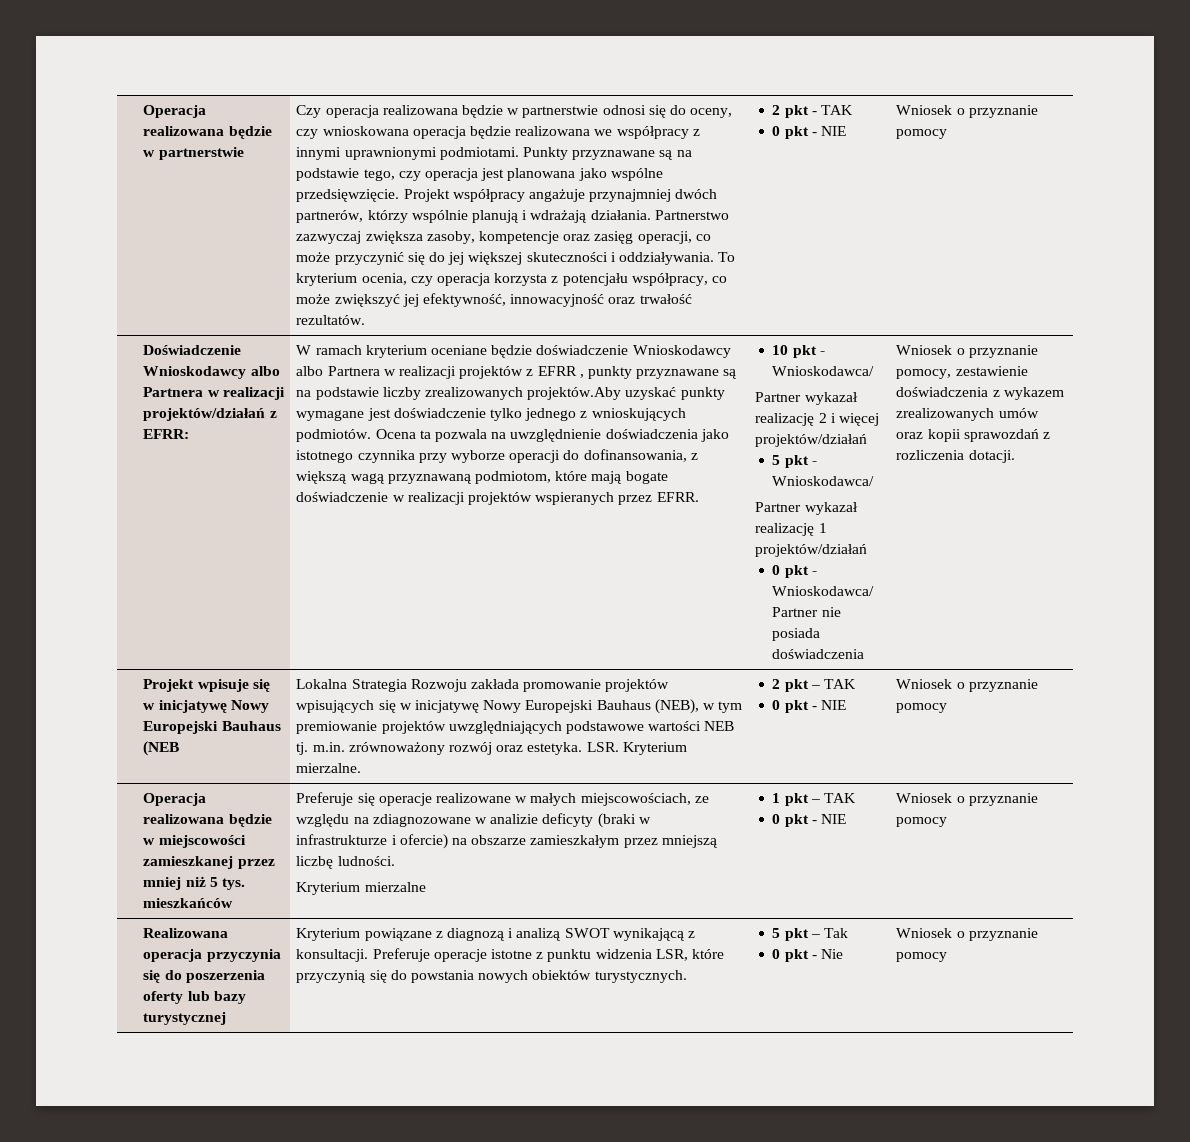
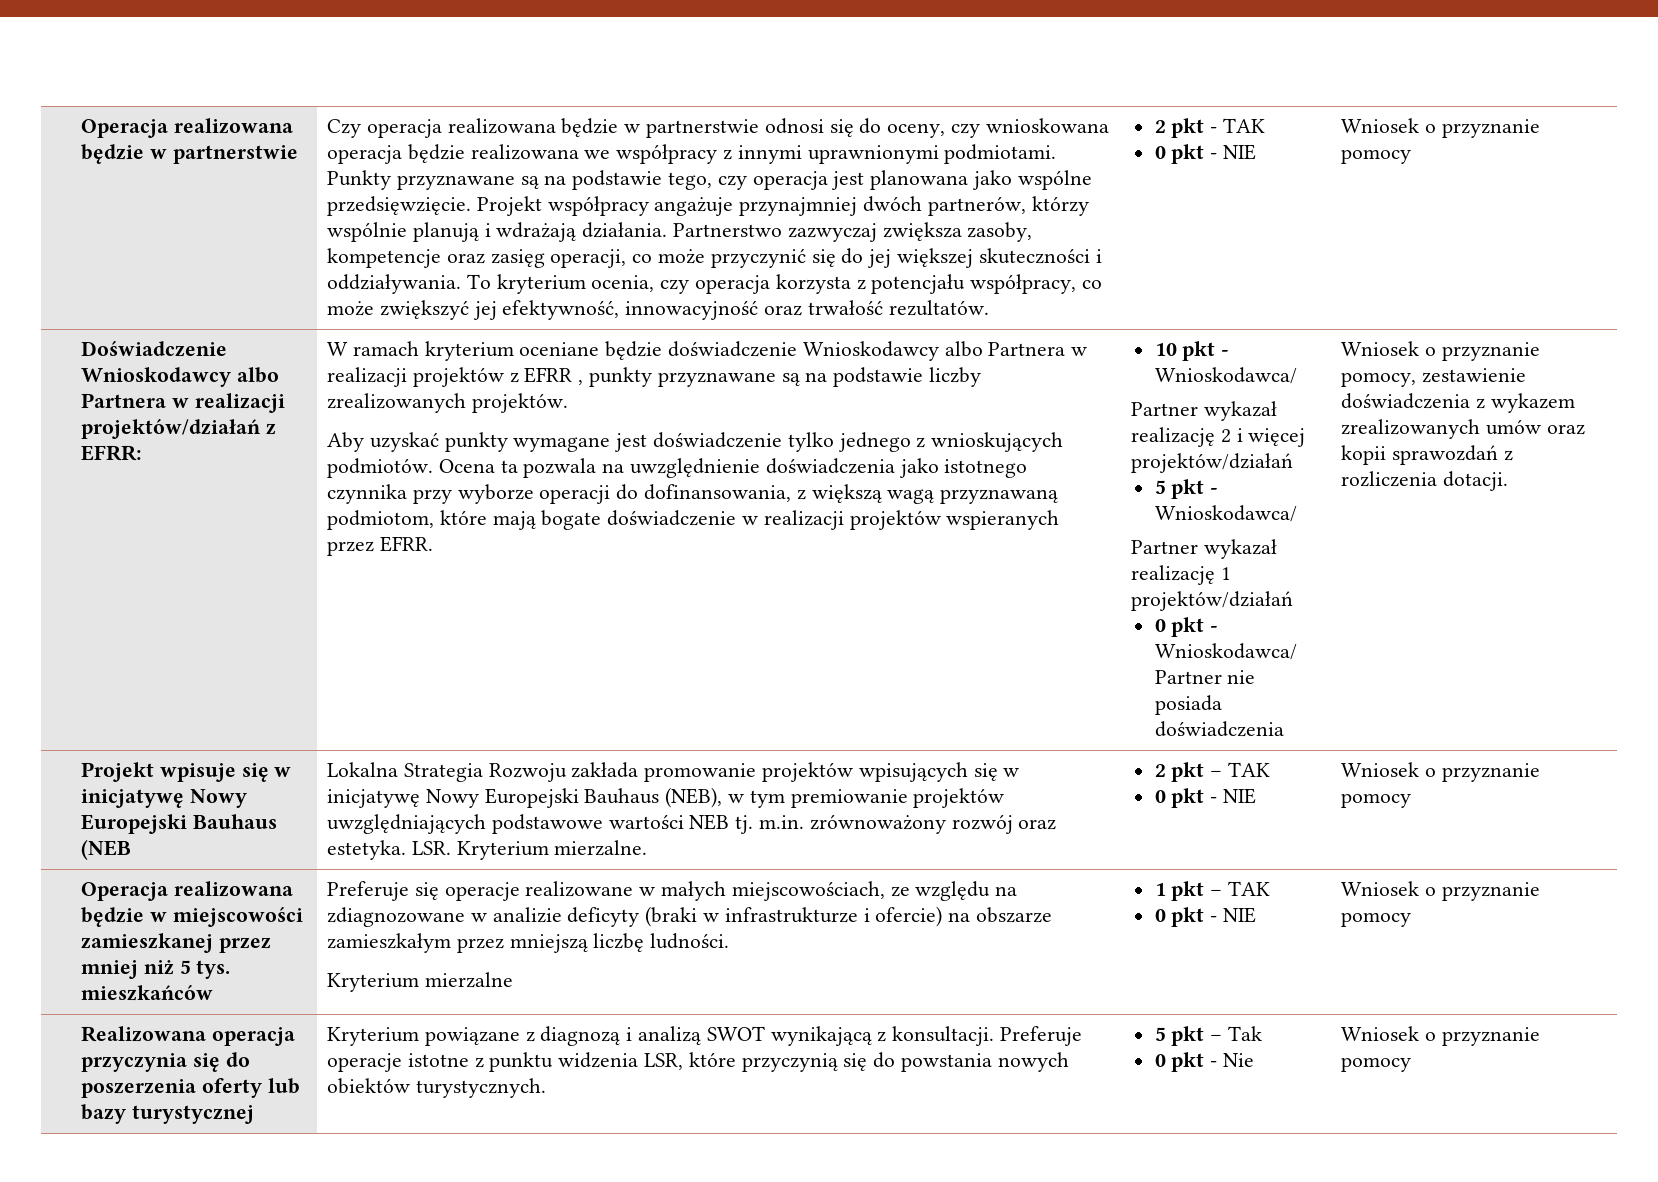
- W ramach kryterium oceniane będzie doświadczenie Wnioskodawcy albo Partnera w realizacji projektów z EFRR , punkty przyznawane są na podstawie liczby zrealizowanych projektów.Aby uzyskać punkty wymagane jest doświadczenie tylko jednego z wnioskujących podmiotów.
+ W ramach kryterium oceniane będzie doświadczenie Wnioskodawcy albo Partnera w realizacji projektów z EFRR , punkty przyznawane są na podstawie liczby zrealizowanych projektów.
+ Aby uzyskać punkty wymagane jest doświadczenie tylko jednego z wnioskujących podmiotów.

